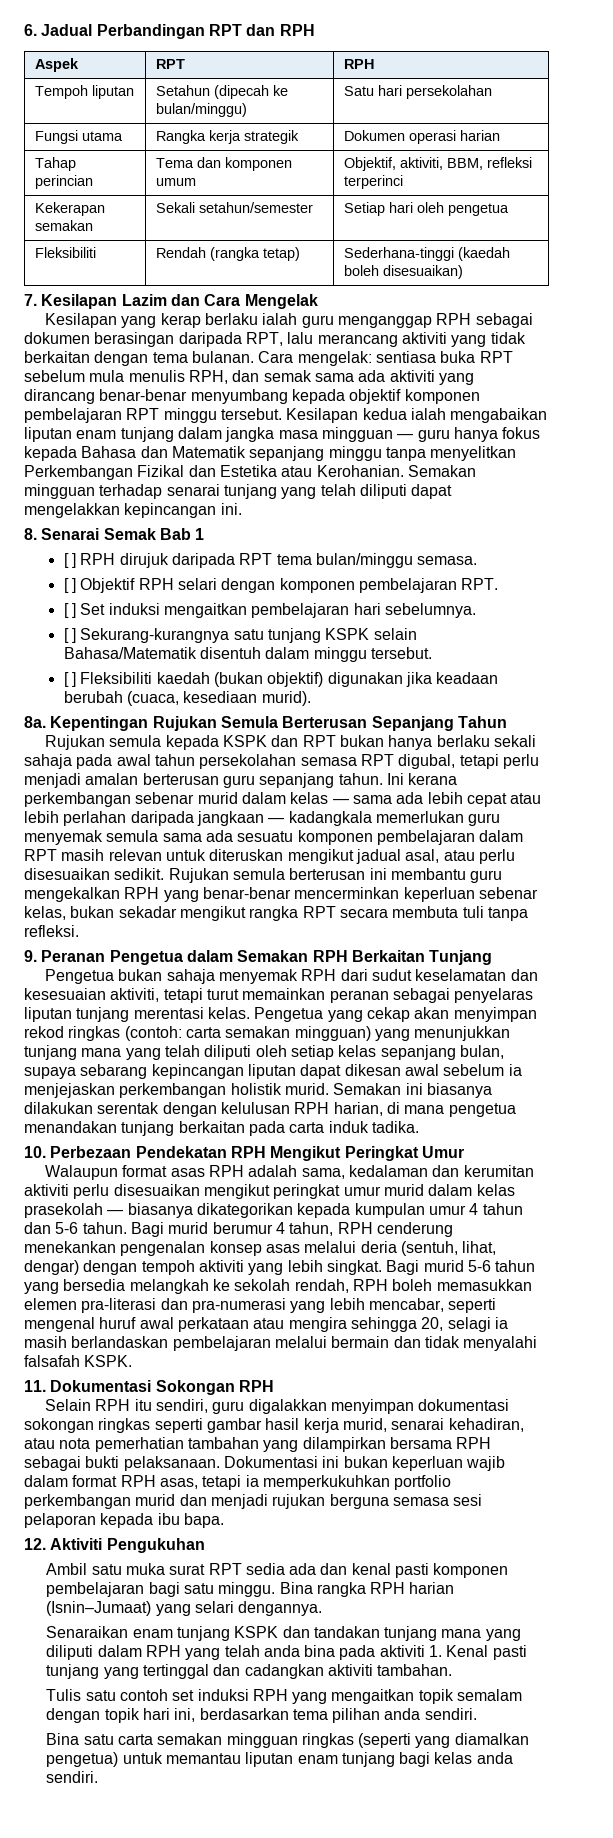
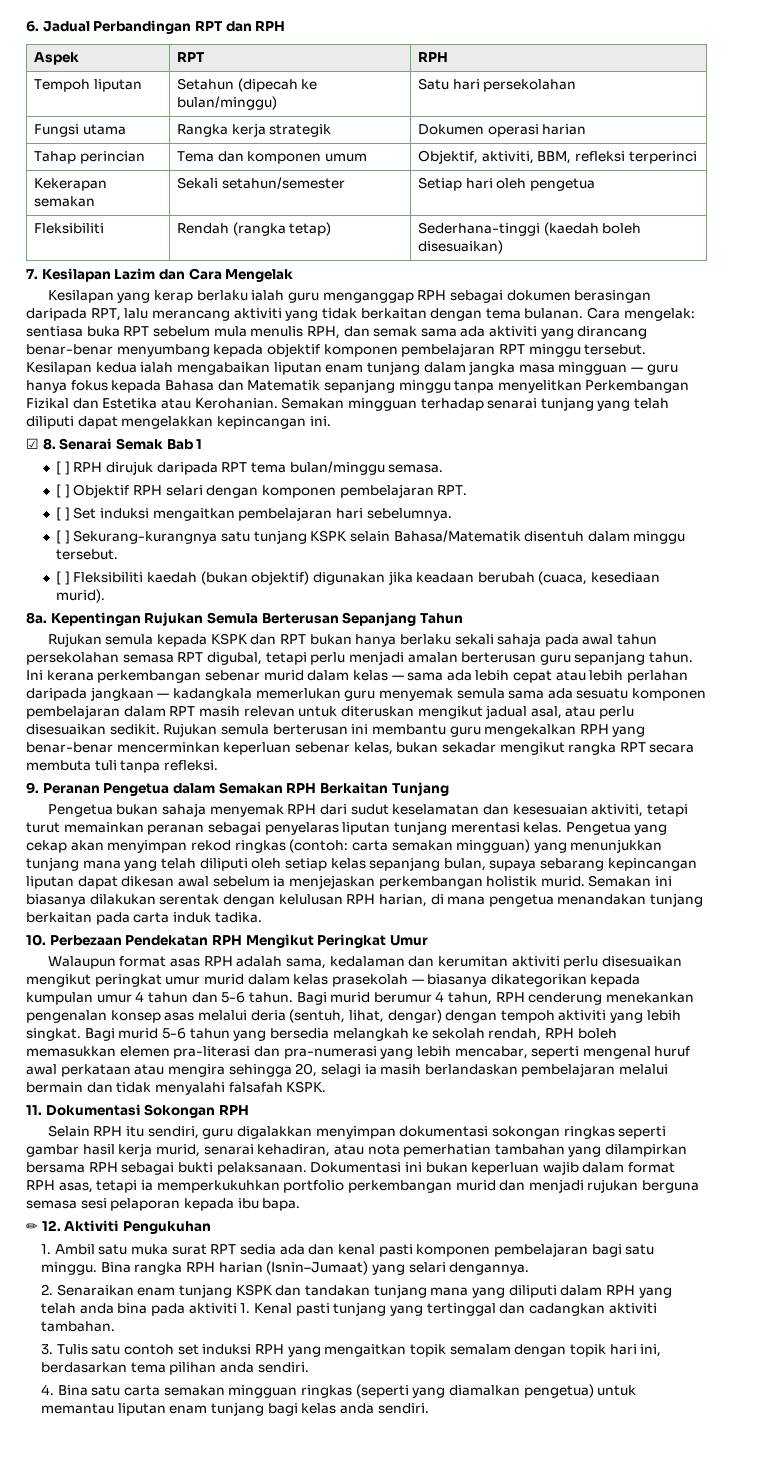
- 8. Senarai Semak Bab 1
+ ☑ 8. Senarai Semak Bab 1
- 12. Aktiviti Pengukuhan
+ ✏ 12. Aktiviti Pengukuhan
- Ambil satu muka surat RPT sedia ada dan kenal pasti komponen pembelajaran bagi satu minggu.
+ 1. Ambil satu muka surat RPT sedia ada dan kenal pasti komponen pembelajaran bagi satu minggu.
- Senaraikan enam tunjang KSPK dan tandakan tunjang mana yang diliputi dalam RPH yang telah anda bina pada aktiviti 1. Kenal pasti tunjang yang tertinggal dan cadangkan aktiviti tambahan.
+ 2. Senaraikan enam tunjang KSPK dan tandakan tunjang mana yang diliputi dalam RPH yang telah anda bina pada aktiviti 1. Kenal pasti tunjang yang tertinggal dan cadangkan aktiviti tambahan.
- Tulis satu contoh set induksi RPH yang mengaitkan topik semalam dengan topik hari ini, berdasarkan tema pilihan anda sendiri.
+ 3. Tulis satu contoh set induksi RPH yang mengaitkan topik semalam dengan topik hari ini, berdasarkan tema pilihan anda sendiri.
- Bina satu carta semakan mingguan ringkas (seperti yang diamalkan pengetua) untuk memantau liputan enam tunjang bagi kelas anda sendiri.
+ 4. Bina satu carta semakan mingguan ringkas (seperti yang diamalkan pengetua) untuk memantau liputan enam tunjang bagi kelas anda sendiri.

